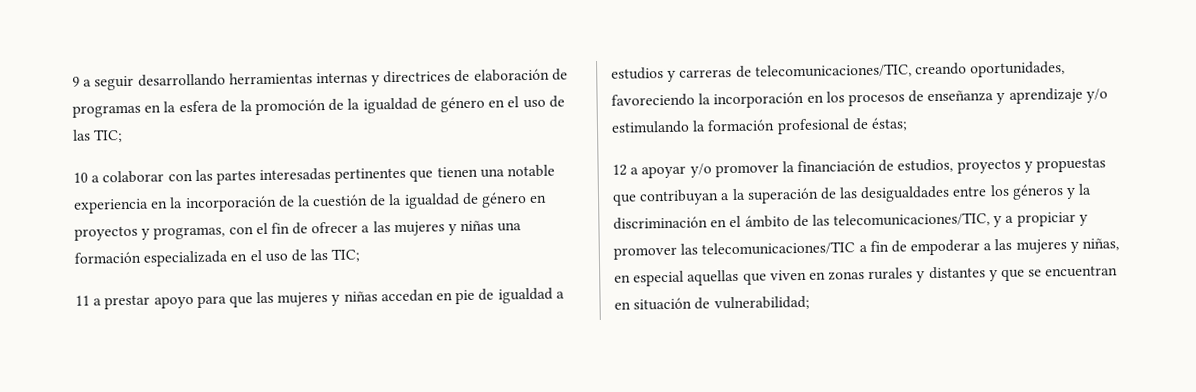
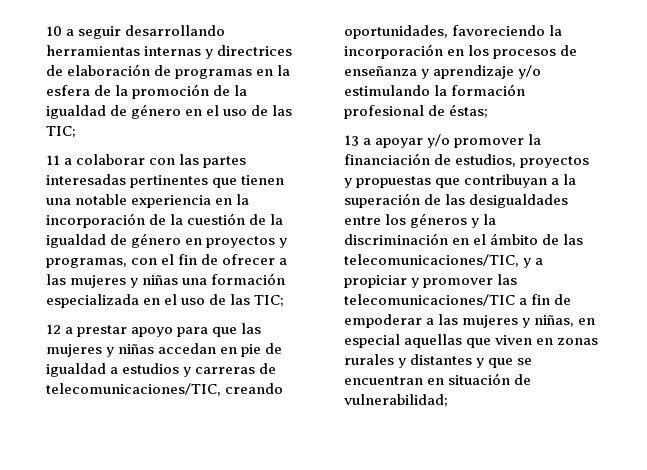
- 9 a seguir desarrollando herramientas internas y directrices de elaboración de programas en la esfera de la promoción de la igualdad de género en el uso de las TIC;
+ 10 a seguir desarrollando herramientas internas y directrices de elaboración de programas en la esfera de la promoción de la igualdad de género en el uso de las TIC;
- 10 a colaborar con las partes interesadas pertinentes que tienen una notable experiencia en la incorporación de la cuestión de la igualdad de género en proyectos y programas, con el fin de ofrecer a las mujeres y niñas una formación especializada en el uso de las TIC;
+ 11 a colaborar con las partes interesadas pertinentes que tienen una notable experiencia en la incorporación de la cuestión de la igualdad de género en proyectos y programas, con el fin de ofrecer a las mujeres y niñas una formación especializada en el uso de las TIC;
- 11 a prestar apoyo para que las mujeres y niñas accedan en pie de igualdad a estudios y carreras de telecomunicaciones/TIC, creando oportunidades, favoreciendo la incorporación en los procesos de enseñanza y aprendizaje y/o estimulando la formación profesional de éstas;
+ 12 a prestar apoyo para que las mujeres y niñas accedan en pie de igualdad a estudios y carreras de telecomunicaciones/TIC, creando oportunidades, favoreciendo la incorporación en los procesos de enseñanza y aprendizaje y/o estimulando la formación profesional de éstas;
- 12 a apoyar y/o promover la financiación de estudios, proyectos y propuestas que contribuyan a la superación de las desigualdades entre los géneros y la discriminación en el ámbito de las telecomunicaciones/TIC, y a propiciar y promover las telecomunicaciones/TIC a fin de empoderar a las mujeres y niñas, en especial aquellas que viven en zonas rurales y distantes y que se encuentran en situación de vulnerabilidad;
+ 13 a apoyar y/o promover la financiación de estudios, proyectos y propuestas que contribuyan a la superación de las desigualdades entre los géneros y la discriminación en el ámbito de las telecomunicaciones/TIC, y a propiciar y promover las telecomunicaciones/TIC a fin de empoderar a las mujeres y niñas, en especial aquellas que viven en zonas rurales y distantes y que se encuentran en situación de vulnerabilidad;

